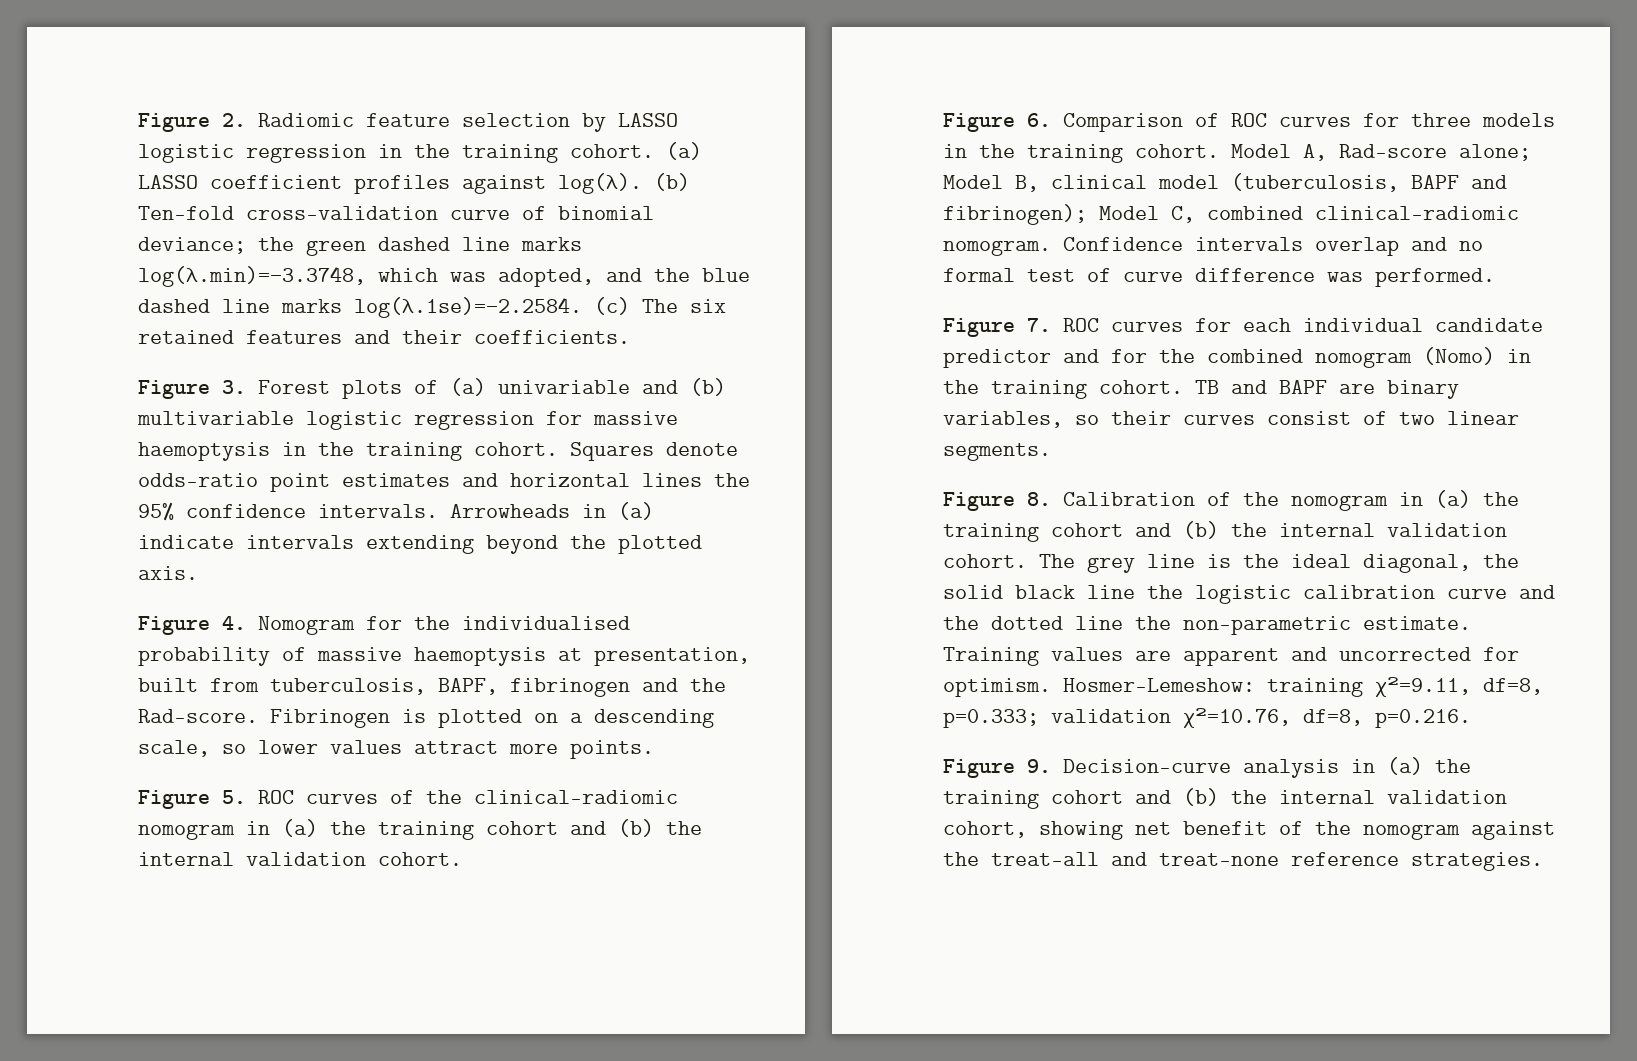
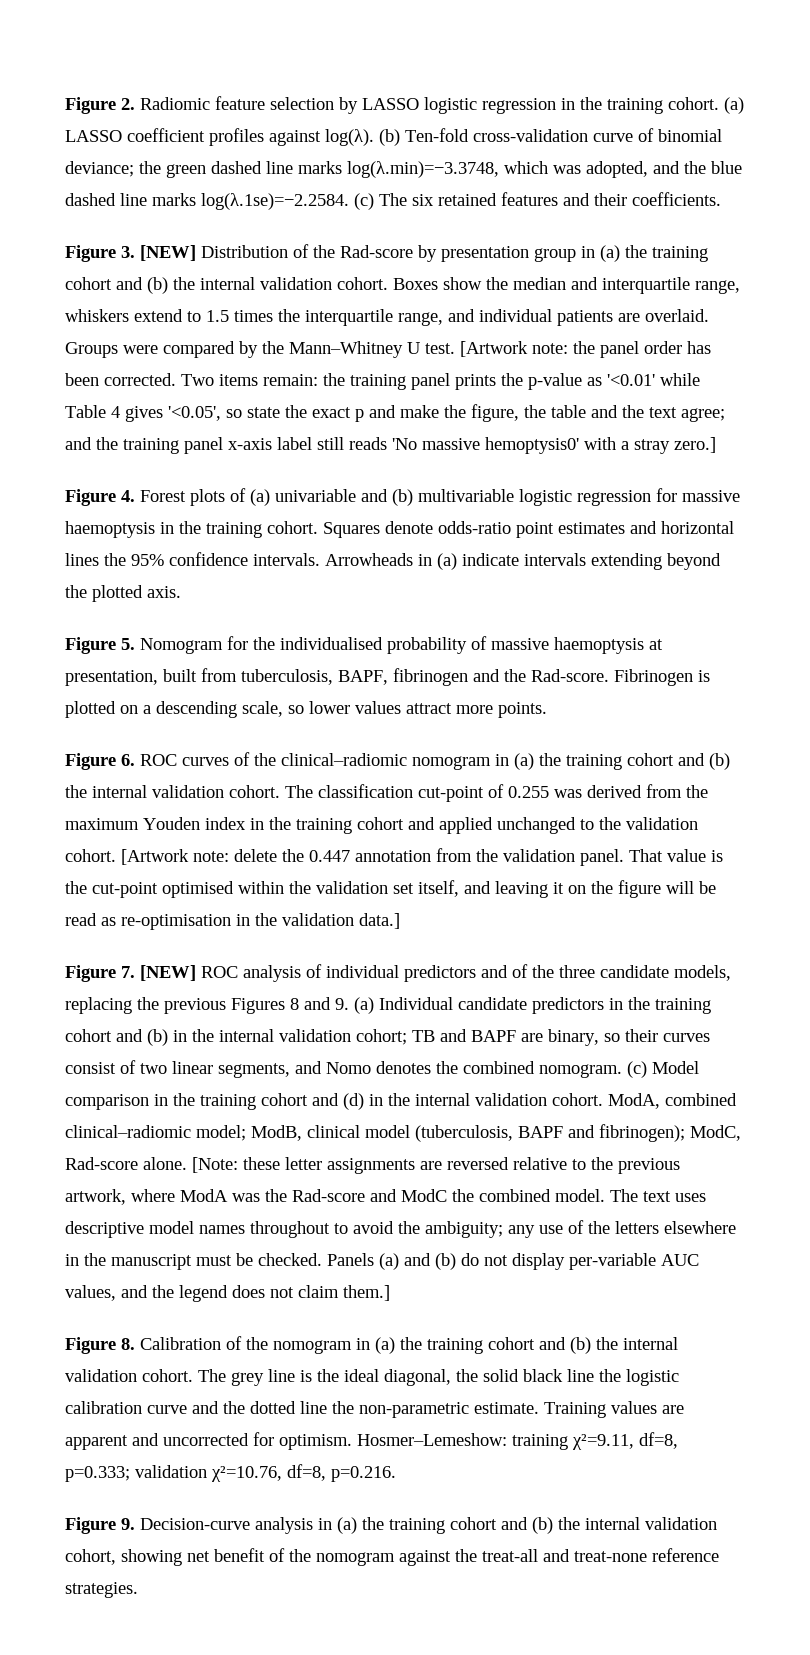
- Figure 3. Forest plots of (a) univariable and (b) multivariable logistic regression for massive haemoptysis in the training cohort.
+ Figure 3. [NEW] Distribution of the Rad-score by presentation group in (a) the training cohort and (b) the internal validation cohort. Boxes show the median and interquartile range, whiskers extend to 1.5 times the interquartile range, and individual patients are overlaid. Groups were compared by the Mann–Whitney U test. [Artwork note: the panel order has been corrected. Two items remain: the training panel prints the p-value as '<0.01' while Table 4 gives '<0.05', so state the exact p and make the figure, the table and the text agree; and the training panel x-axis label still reads 'No massive hemoptysis0' with a stray zero.]
+ Figure 4. Forest plots of (a) univariable and (b) multivariable logistic regression for massive haemoptysis in the training cohort.
- Figure 4. Nomogram for the individualised probability of massive haemoptysis at presentation, built from tuberculosis, BAPF, fibrinogen and the Rad-score.
+ Figure 5. Nomogram for the individualised probability of massive haemoptysis at presentation, built from tuberculosis, BAPF, fibrinogen and the Rad-score.
- Figure 5. ROC curves of the clinical–radiomic nomogram in (a) the training cohort and (b) the internal validation cohort.
- Figure 6. Comparison of ROC curves for three models in the training cohort. Model A, Rad-score alone; Model B, clinical model (tuberculosis, BAPF and fibrinogen); Model C, combined clinical–radiomic nomogram. Confidence intervals overlap and no formal test of curve difference was performed.
- Figure 7. ROC curves for each individual candidate predictor and for the combined nomogram (Nomo) in the training cohort. TB and BAPF are binary variables, so their curves consist of two linear segments.
+ Figure 6. ROC curves of the clinical–radiomic nomogram in (a) the training cohort and (b) the internal validation cohort. The classification cut-point of 0.255 was derived from the maximum Youden index in the training cohort and applied unchanged to the validation cohort. [Artwork note: delete the 0.447 annotation from the validation panel. That value is the cut-point optimised within the validation set itself, and leaving it on the figure will be read as re-optimisation in the validation data.]
+ Figure 7. [NEW] ROC analysis of individual predictors and of the three candidate models, replacing the previous Figures 8 and 9. (a) Individual candidate predictors in the training cohort and (b) in the internal validation cohort; TB and BAPF are binary, so their curves consist of two linear segments, and Nomo denotes the combined nomogram. (c) Model comparison in the training cohort and (d) in the internal validation cohort. ModA, combined clinical–radiomic model; ModB, clinical model (tuberculosis, BAPF and fibrinogen); ModC, Rad-score alone. [Note: these letter assignments are reversed relative to the previous artwork, where ModA was the Rad-score and ModC the combined model. The text uses descriptive model names throughout to avoid the ambiguity; any use of the letters elsewhere in the manuscript must be checked. Panels (a) and (b) do not display per-variable AUC values, and the legend does not claim them.]

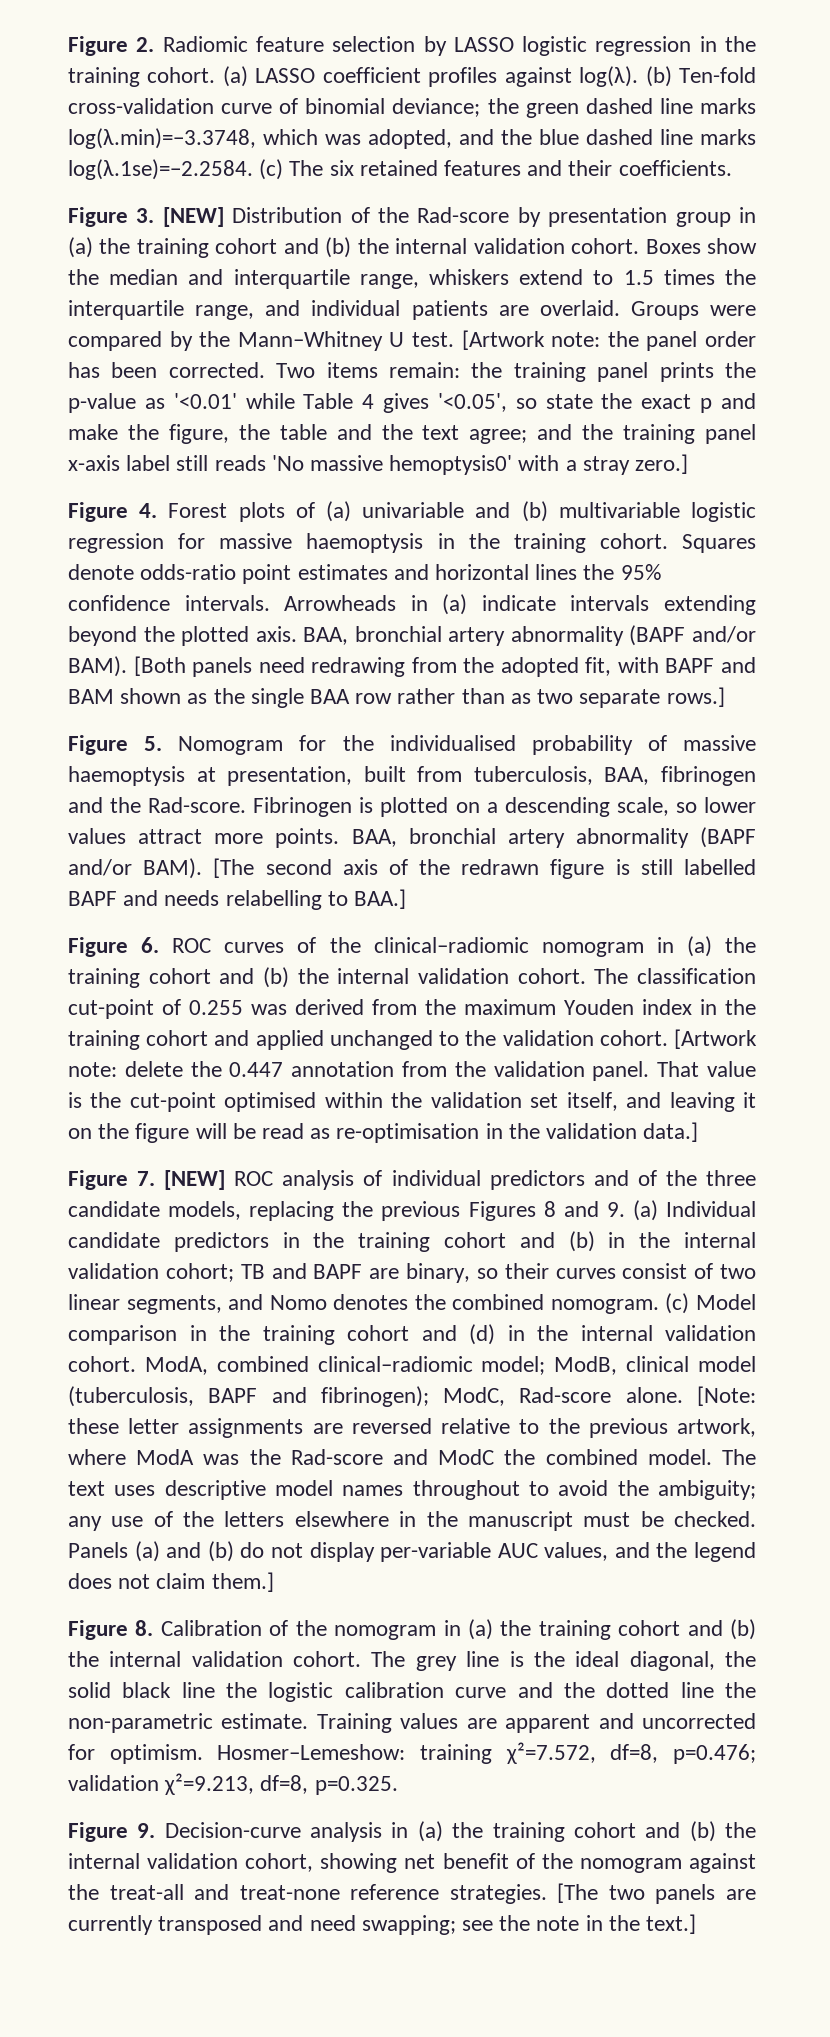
+ BAA, bronchial artery abnormality (BAPF and/or BAM). [Both panels need redrawing from the adopted fit, with BAPF and BAM shown as the single BAA row rather than as two separate rows.]
- Figure 5. Nomogram for the individualised probability of massive haemoptysis at presentation, built from tuberculosis, BAPF, fibrinogen and the Rad-score.
+ Figure 5. Nomogram for the individualised probability of massive haemoptysis at presentation, built from tuberculosis, BAA, fibrinogen and the Rad-score.
+ BAA, bronchial artery abnormality (BAPF and/or BAM). [The second axis of the redrawn figure is still labelled BAPF and needs relabelling to BAA.]
- Hosmer–Lemeshow: training χ²=9.11, df=8, p=0.333; validation χ²=10.76, df=8, p=0.216.
+ Hosmer–Lemeshow: training χ²=7.572, df=8, p=0.476; validation χ²=9.213, df=8, p=0.325.
+ [The two panels are currently transposed and need swapping; see the note in the text.]

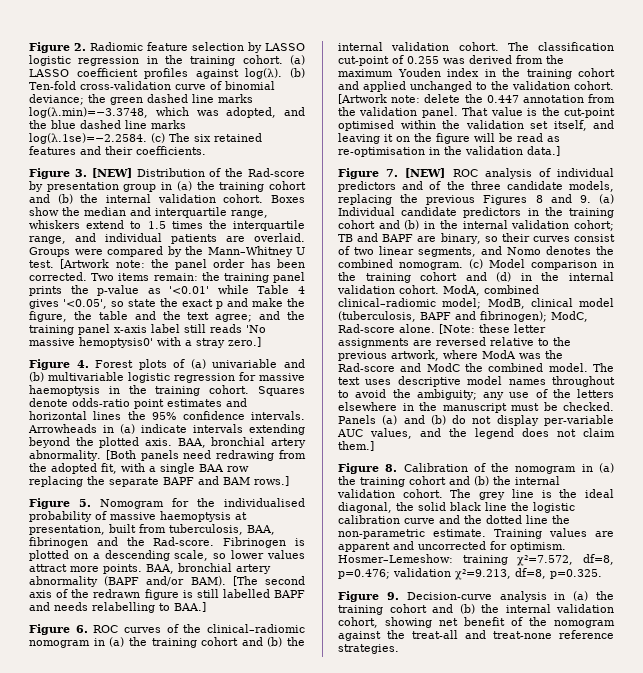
- Arrowheads in (a) indicate intervals extending beyond the plotted axis. BAA, bronchial artery abnormality (BAPF and/or BAM).
+ Arrowheads in (a) indicate intervals extending beyond the plotted axis. BAA, bronchial artery abnormality.
- [Both panels need redrawing from the adopted fit, with BAPF and BAM shown as the single BAA row rather than as two separate rows.]
+ [Both panels need redrawing from the adopted fit, with a single BAA row replacing the separate BAPF and BAM rows.]
- [The two panels are currently transposed and need swapping; see the note in the text.]

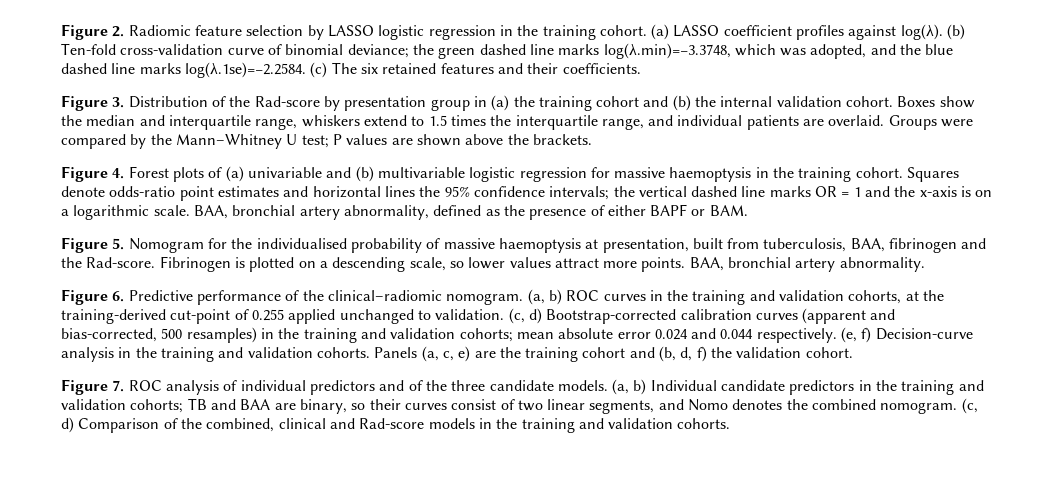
- Figure 3. [NEW] Distribution of the Rad-score by presentation group in (a) the training cohort and (b) the internal validation cohort.
+ Figure 3. Distribution of the Rad-score by presentation group in (a) the training cohort and (b) the internal validation cohort.
- Groups were compared by the Mann–Whitney U test. [Artwork note: the panel order has been corrected. Two items remain: the training panel prints the p-value as '<0.01' while Table 4 gives '<0.05', so state the exact p and make the figure, the table and the text agree; and the training panel x-axis label still reads 'No massive hemoptysis0' with a stray zero.]
+ Groups were compared by the Mann–Whitney U test; P values are shown above the brackets.
- Squares denote odds-ratio point estimates and horizontal lines the 95% confidence intervals. Arrowheads in (a) indicate intervals extending beyond the plotted axis. BAA, bronchial artery abnormality. [Both panels need redrawing from the adopted fit, with a single BAA row replacing the separate BAPF and BAM rows.]
+ Squares denote odds-ratio point estimates and horizontal lines the 95% confidence intervals; the vertical dashed line marks OR = 1 and the x-axis is on a logarithmic scale. BAA, bronchial artery abnormality, defined as the presence of either BAPF or BAM.
- BAA, bronchial artery abnormality (BAPF and/or BAM). [The second axis of the redrawn figure is still labelled BAPF and needs relabelling to BAA.]
+ BAA, bronchial artery abnormality.
- Figure 6. ROC curves of the clinical–radiomic nomogram in (a) the training cohort and (b) the internal validation cohort. The classification cut-point of 0.255 was derived from the maximum Youden index in the training cohort and applied unchanged to the validation cohort. [Artwork note: delete the 0.447 annotation from the validation panel. That value is the cut-point optimised within the validation set itself, and leaving it on the figure will be read as re-optimisation in the validation data.]
+ Figure 6. Predictive performance of the clinical–radiomic nomogram. (a, b) ROC curves in the training and validation cohorts, at the training-derived cut-point of 0.255 applied unchanged to validation. (c, d) Bootstrap-corrected calibration curves (apparent and bias-corrected, 500 resamples) in the training and validation cohorts; mean absolute error 0.024 and 0.044 respectively. (e, f) Decision-curve analysis in the training and validation cohorts. Panels (a, c, e) are the training cohort and (b, d, f) the validation cohort.
- Figure 7. [NEW] ROC analysis of individual predictors and of the three candidate models, replacing the previous Figures 8 and 9. (a) Individual candidate predictors in the training cohort and (b) in the internal validation cohort; TB and BAPF are binary, so their curves consist of two linear segments, and Nomo denotes the combined nomogram.
+ Figure 7. ROC analysis of individual predictors and of the three candidate models. (a, b) Individual candidate predictors in the training and validation cohorts; TB and BAA are binary, so their curves consist of two linear segments, and Nomo denotes the combined nomogram.
- (c) Model comparison in the training cohort and (d) in the internal validation cohort. ModA, combined clinical–radiomic model; ModB, clinical model (tuberculosis, BAPF and fibrinogen); ModC, Rad-score alone. [Note: these letter assignments are reversed relative to the previous artwork, where ModA was the Rad-score and ModC the combined model. The text uses descriptive model names throughout to avoid the ambiguity; any use of the letters elsewhere in the manuscript must be checked. Panels (a) and (b) do not display per-variable AUC values, and the legend does not claim them.]
- Figure 8. Calibration of the nomogram in (a) the training cohort and (b) the internal validation cohort. The grey line is the ideal diagonal, the solid black line the logistic calibration curve and the dotted line the non-parametric estimate. Training values are apparent and uncorrected for optimism. Hosmer–Lemeshow: training χ²=7.572, df=8, p=0.476; validation χ²=9.213, df=8, p=0.325.
- Figure 9. Decision-curve analysis in (a) the training cohort and (b) the internal validation cohort, showing net benefit of the nomogram against the treat-all and treat-none reference strategies.
+ (c, d) Comparison of the combined, clinical and Rad-score models in the training and validation cohorts.

